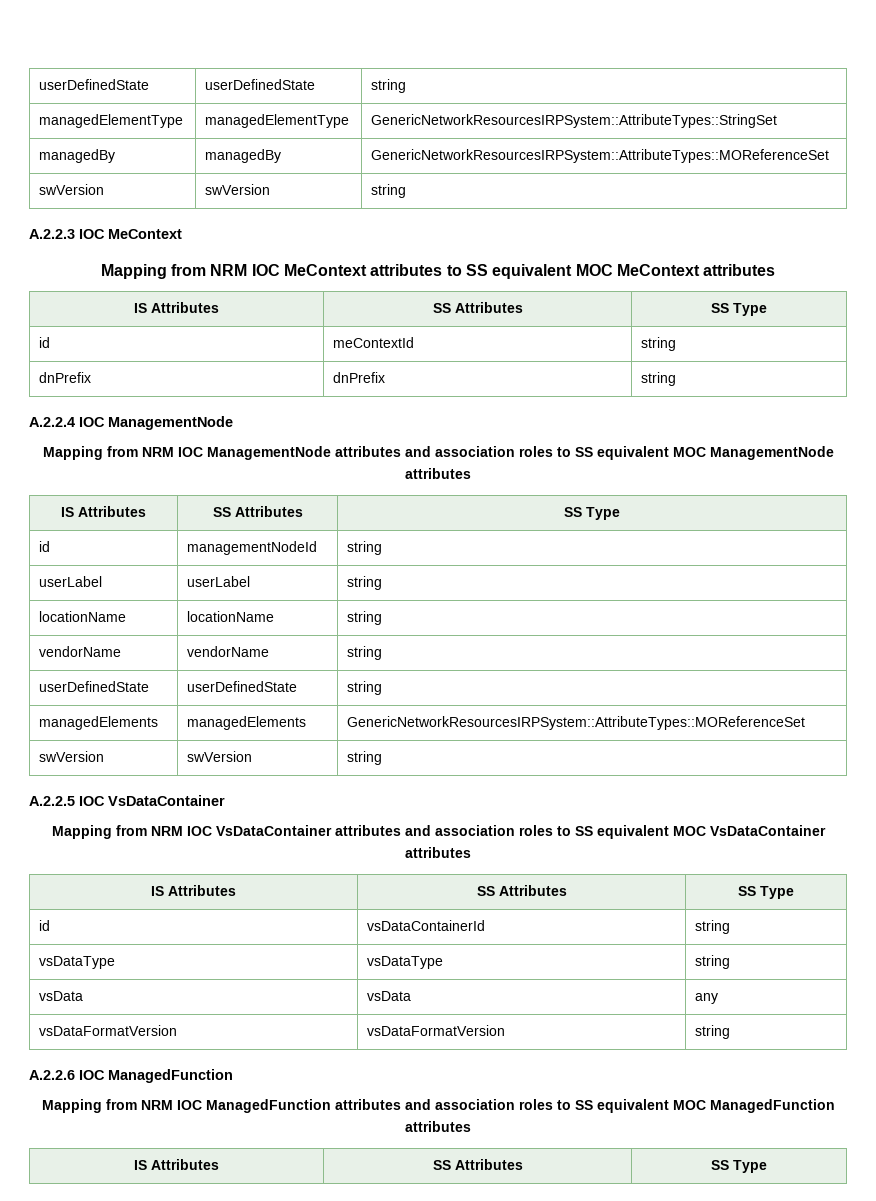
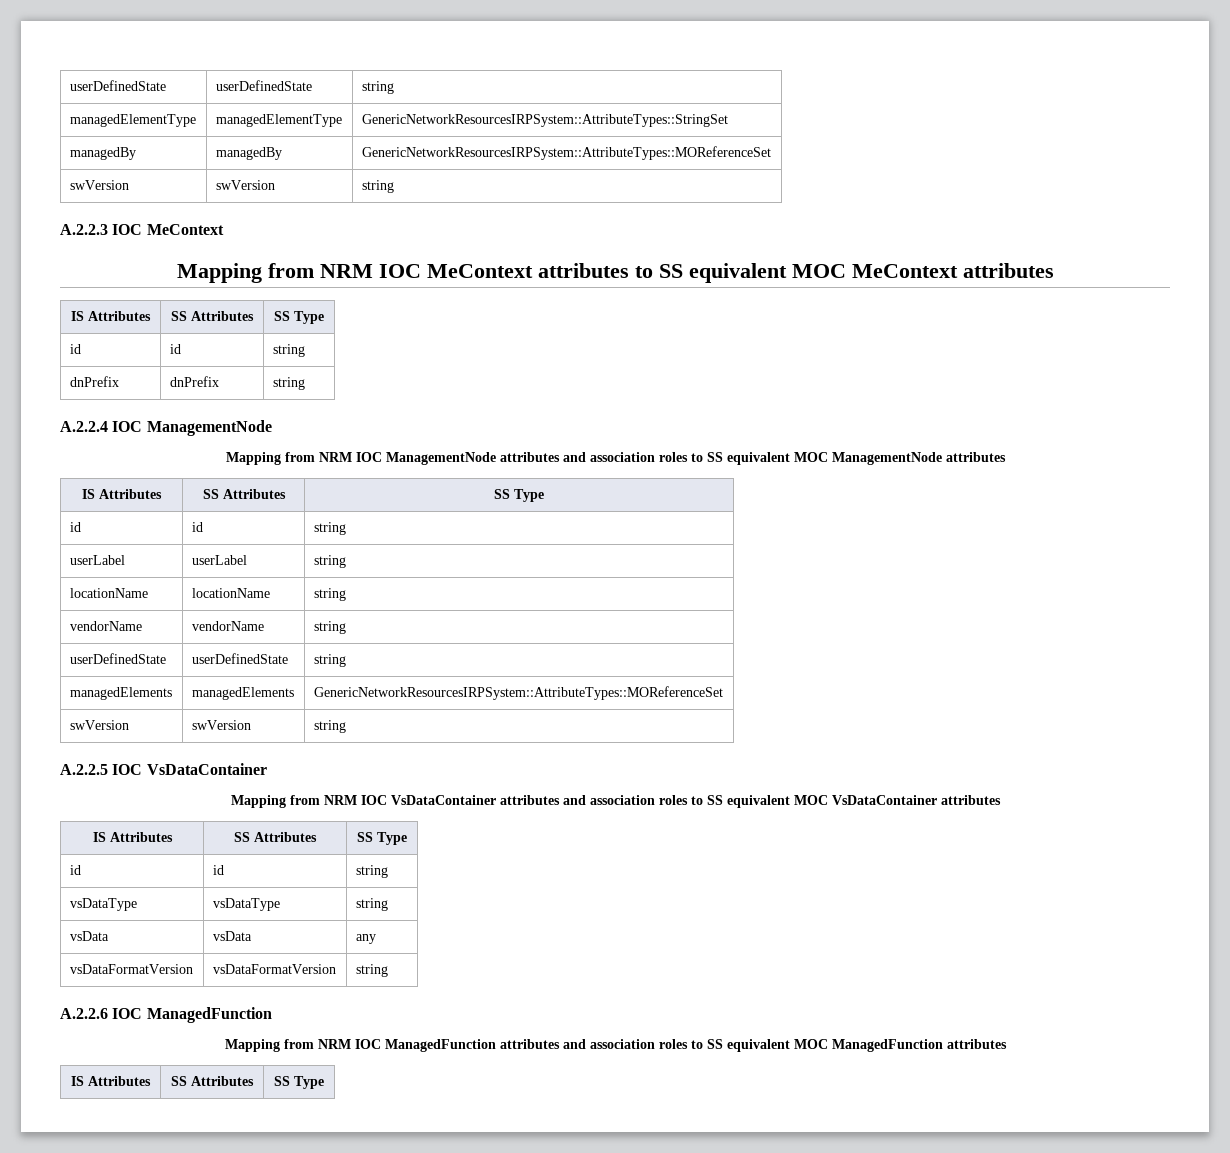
  Mapping from NRM IOC MeContext attributes to SS equivalent MOC MeContext attributes
  IS Attributes | SS Attributes | SS Type
- id | meContextId | string
+ id | id | string
  Mapping from NRM IOC ManagementNode attributes and association roles to SS equivalent MOC ManagementNode attributes
  IS Attributes | SS Attributes | SS Type
- id | managementNodeId | string
+ id | id | string
  Mapping from NRM IOC VsDataContainer attributes and association roles to SS equivalent MOC VsDataContainer attributes
  IS Attributes | SS Attributes | SS Type
- id | vsDataContainerId | string
+ id | id | string

